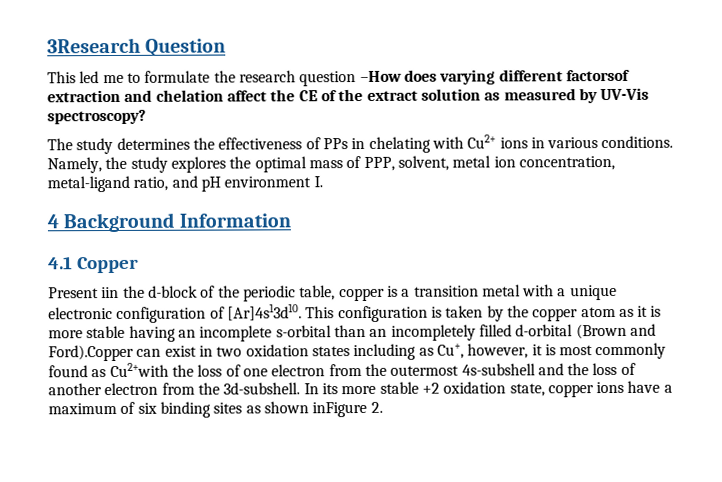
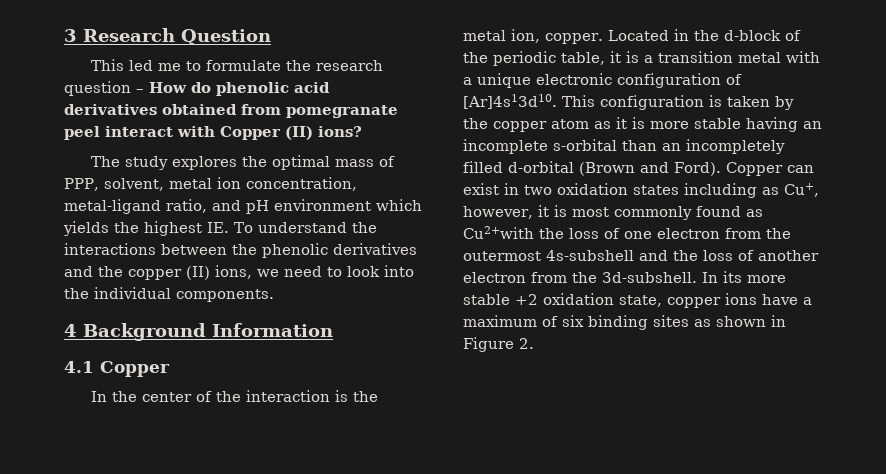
- 3Research Question
+ 3 Research Question
- This led me to formulate the research question –How does varying different factorsof extraction and chelation affect the CE of the extract solution as measured by UV-Vis spectroscopy?
- The study determines the effectiveness of PPs in chelating with Cu2+ ions in various conditions. Namely, the study explores the optimal mass of PPP, solvent, metal ion concentration, metal-ligand ratio, and pH environment I.
+ This led me to formulate the research question – How do phenolic acid derivatives obtained from pomegranate peel interact with Copper (II) ions?
+ The study explores the optimal mass of PPP, solvent, metal ion concentration, metal-ligand ratio, and pH environment which yields the highest IE. To understand the interactions between the phenolic derivatives and the copper (II) ions, we need to look into the individual components.
- Present iin the d-block of the periodic table, copper is a transition metal with a unique electronic configuration of [Ar]4s13d10.
+ In the center of the interaction is the metal ion, copper. Located in the d-block of the periodic table, it is a transition metal with a unique electronic configuration of [Ar]4s13d10.
- This configuration is taken by the copper atom as it is more stable having an incomplete s-orbital than an incompletely filled d-orbital (Brown and Ford).Copper can exist in two oxidation states including as Cu+, however, it is most commonly found as Cu2+with the loss of one electron from the outermost 4s-subshell and the loss of another electron from the 3d-subshell.
+ This configuration is taken by the copper atom as it is more stable having an incomplete s-orbital than an incompletely filled d-orbital (Brown and Ford). Copper can exist in two oxidation states including as Cu+, however, it is most commonly found as Cu2+with the loss of one electron from the outermost 4s-subshell and the loss of another electron from the 3d-subshell.
- In its more stable +2 oxidation state, copper ions have a maximum of six binding sites as shown inFigure 2.
+ In its more stable +2 oxidation state, copper ions have a maximum of six binding sites as shown in Figure 2.

